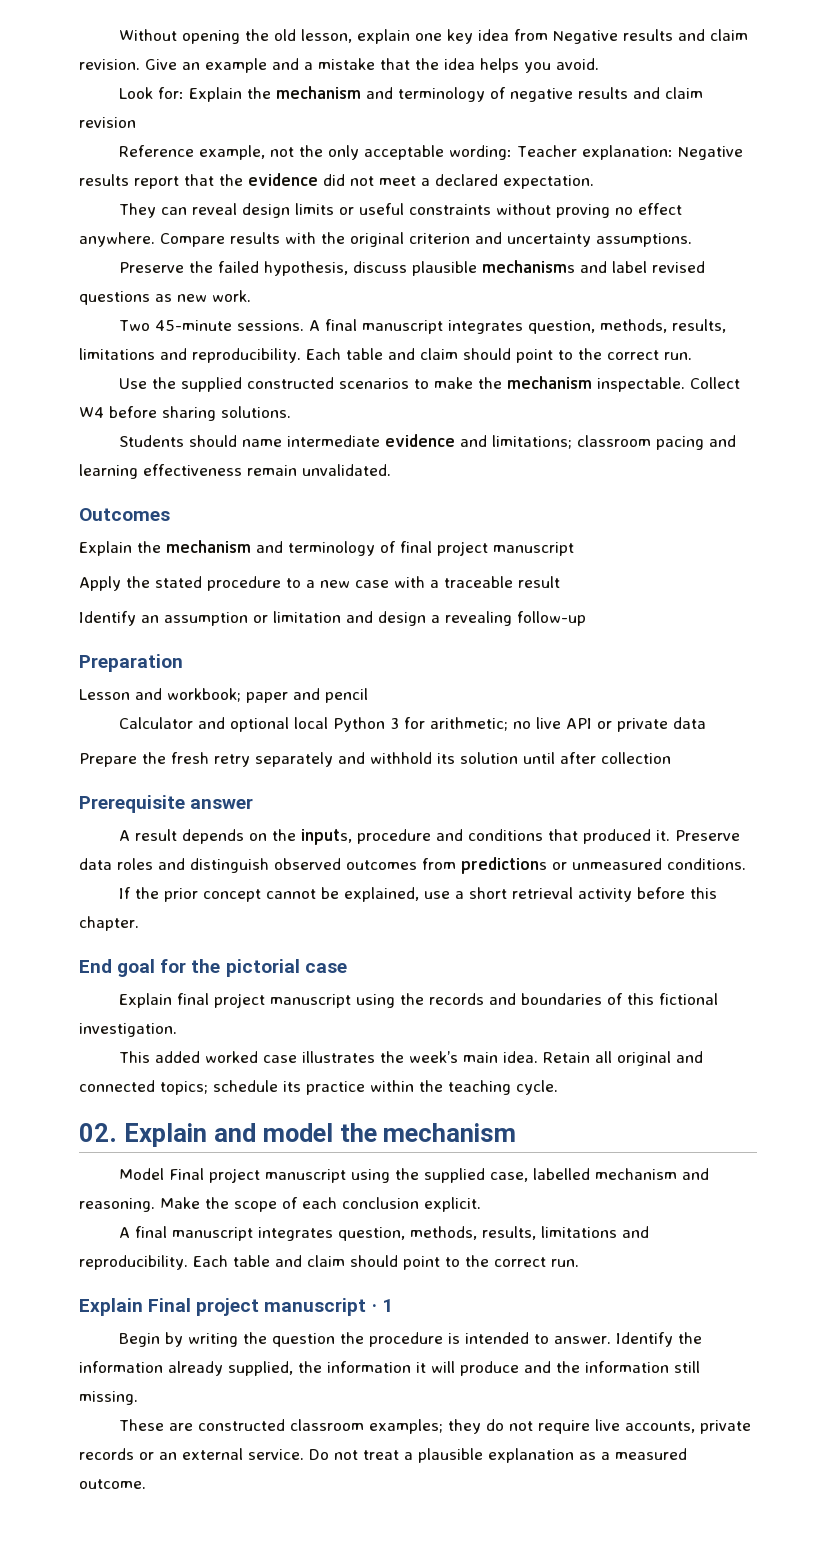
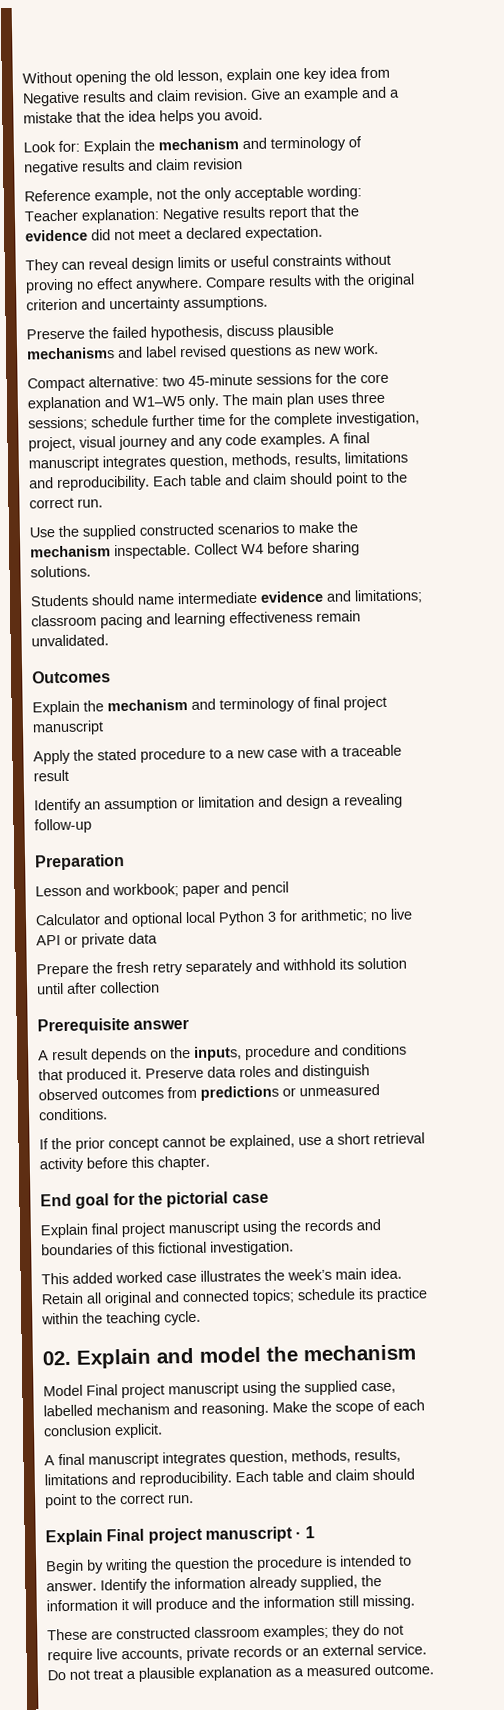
- Two 45-minute sessions.
+ Compact alternative: two 45-minute sessions for the core explanation and W1–W5 only. The main plan uses three sessions; schedule further time for the complete investigation, project, visual journey and any code examples.

